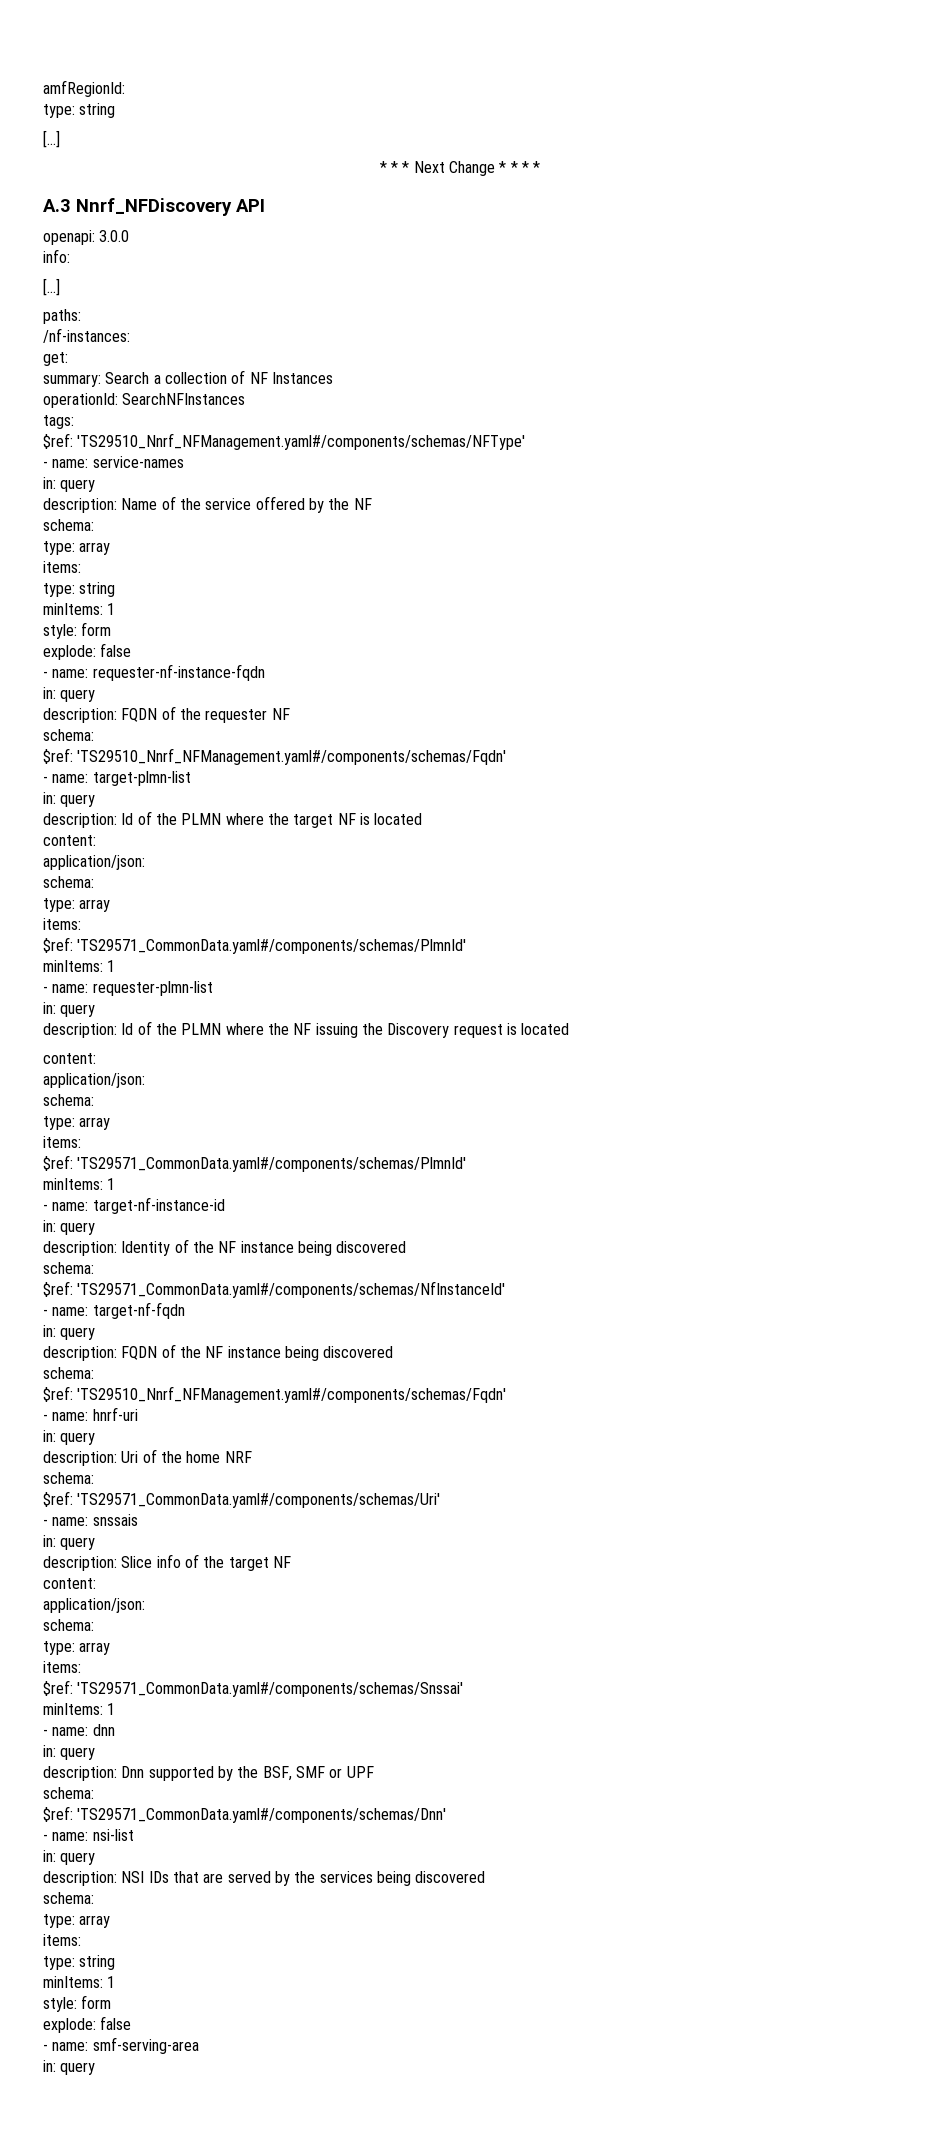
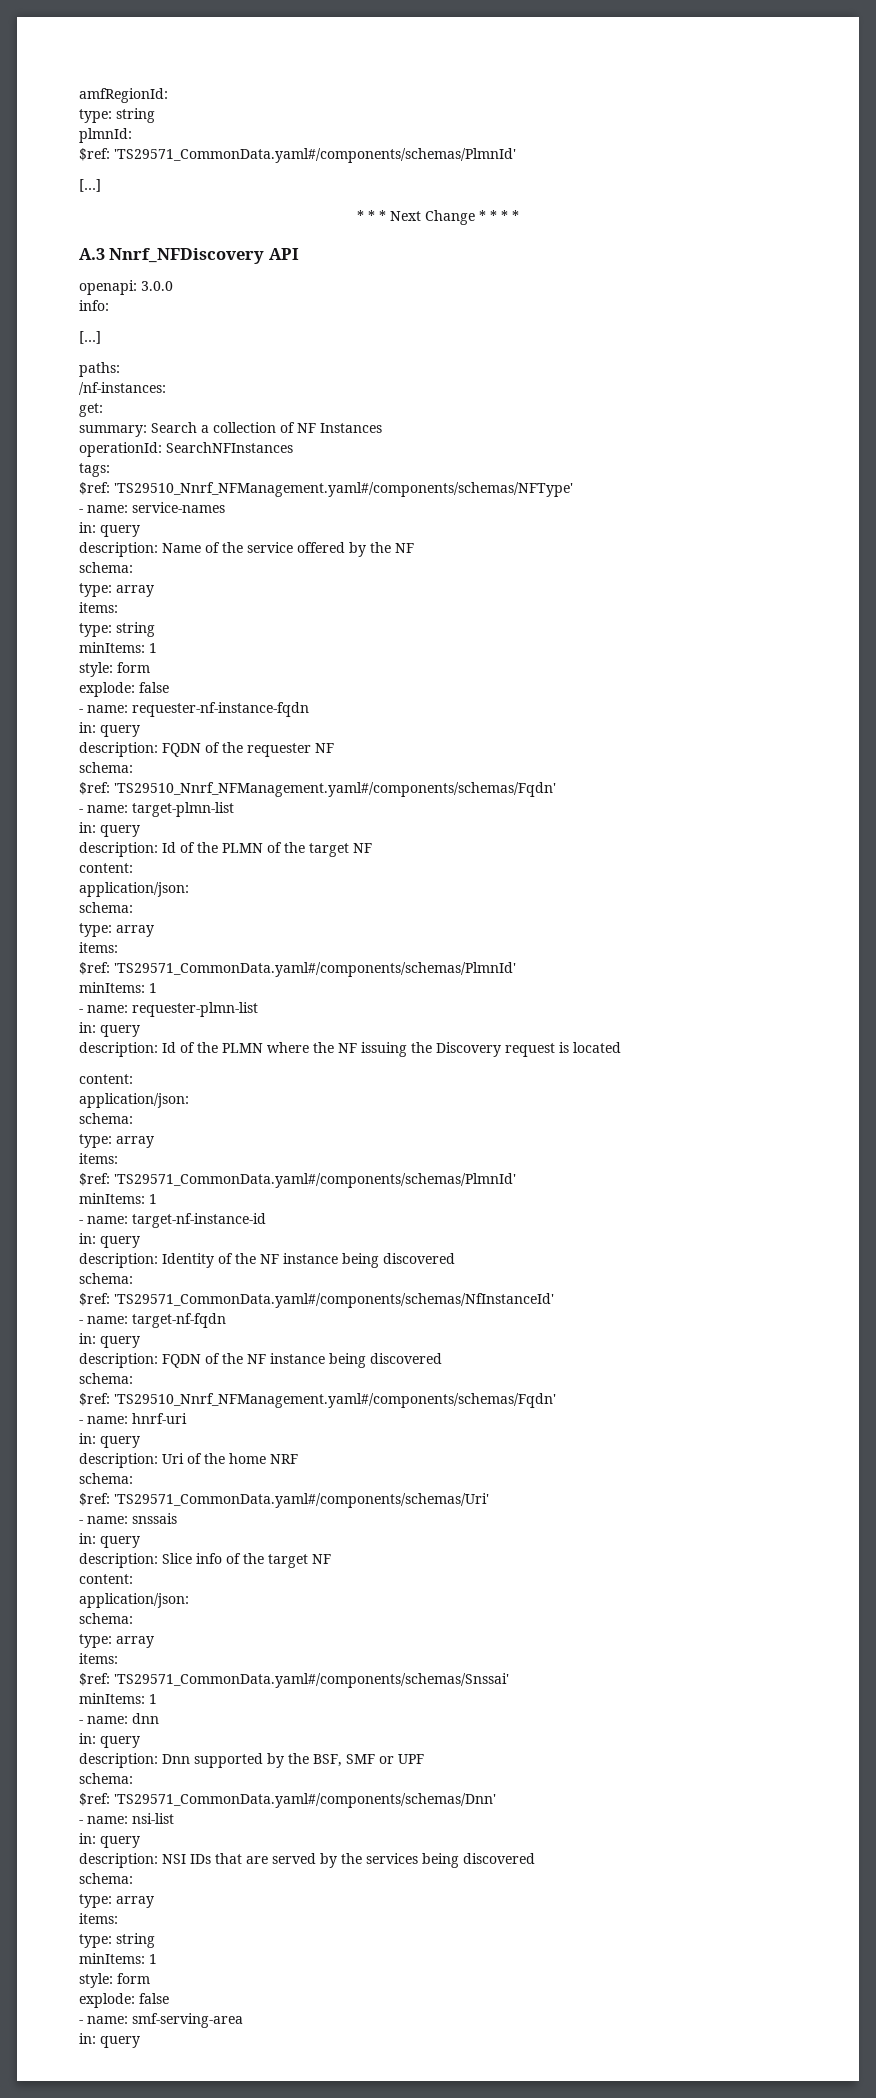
+ plmnId:
+ $ref: 'TS29571_CommonData.yaml#/components/schemas/PlmnId'
- description: Id of the PLMN where the target NF is located
+ description: Id of the PLMN of the target NF

